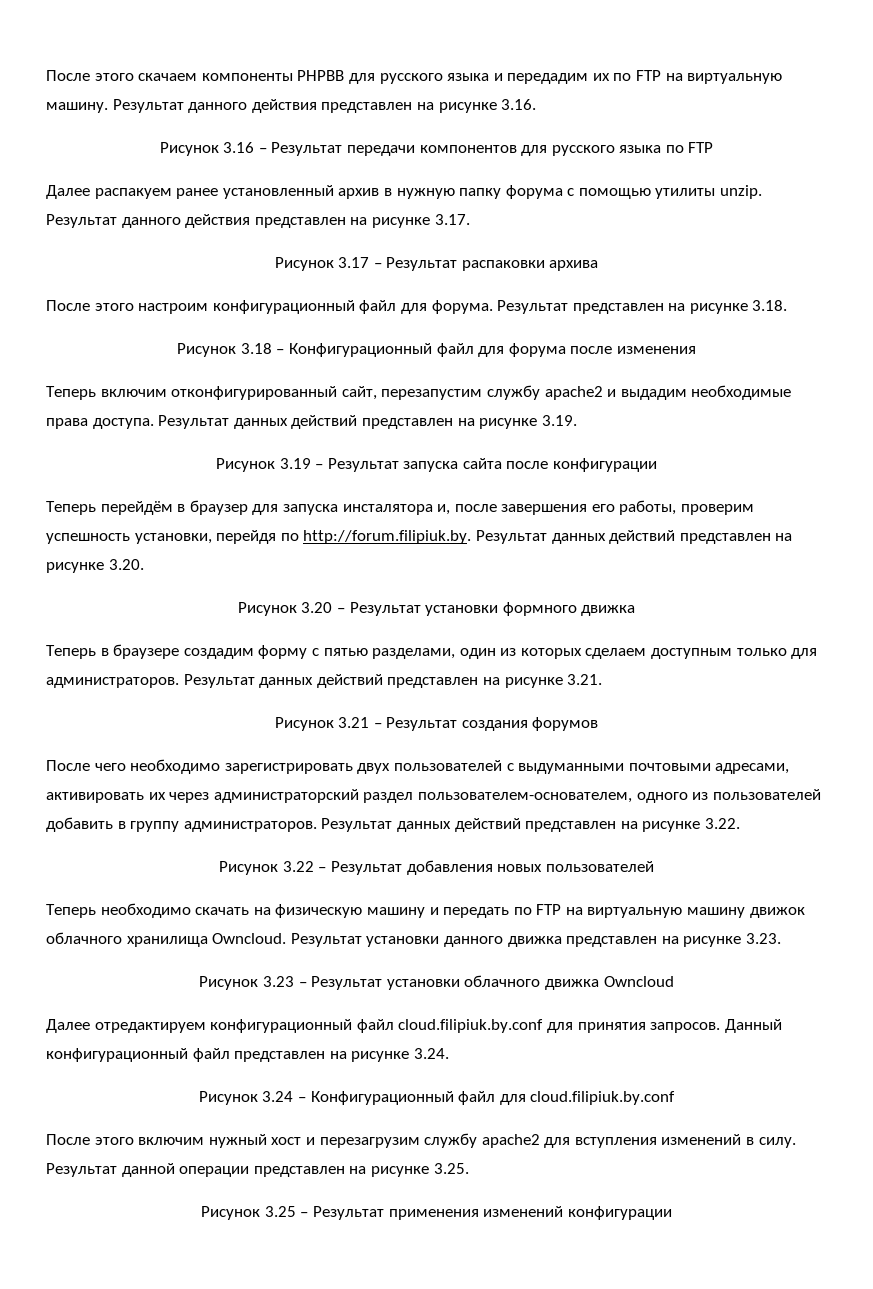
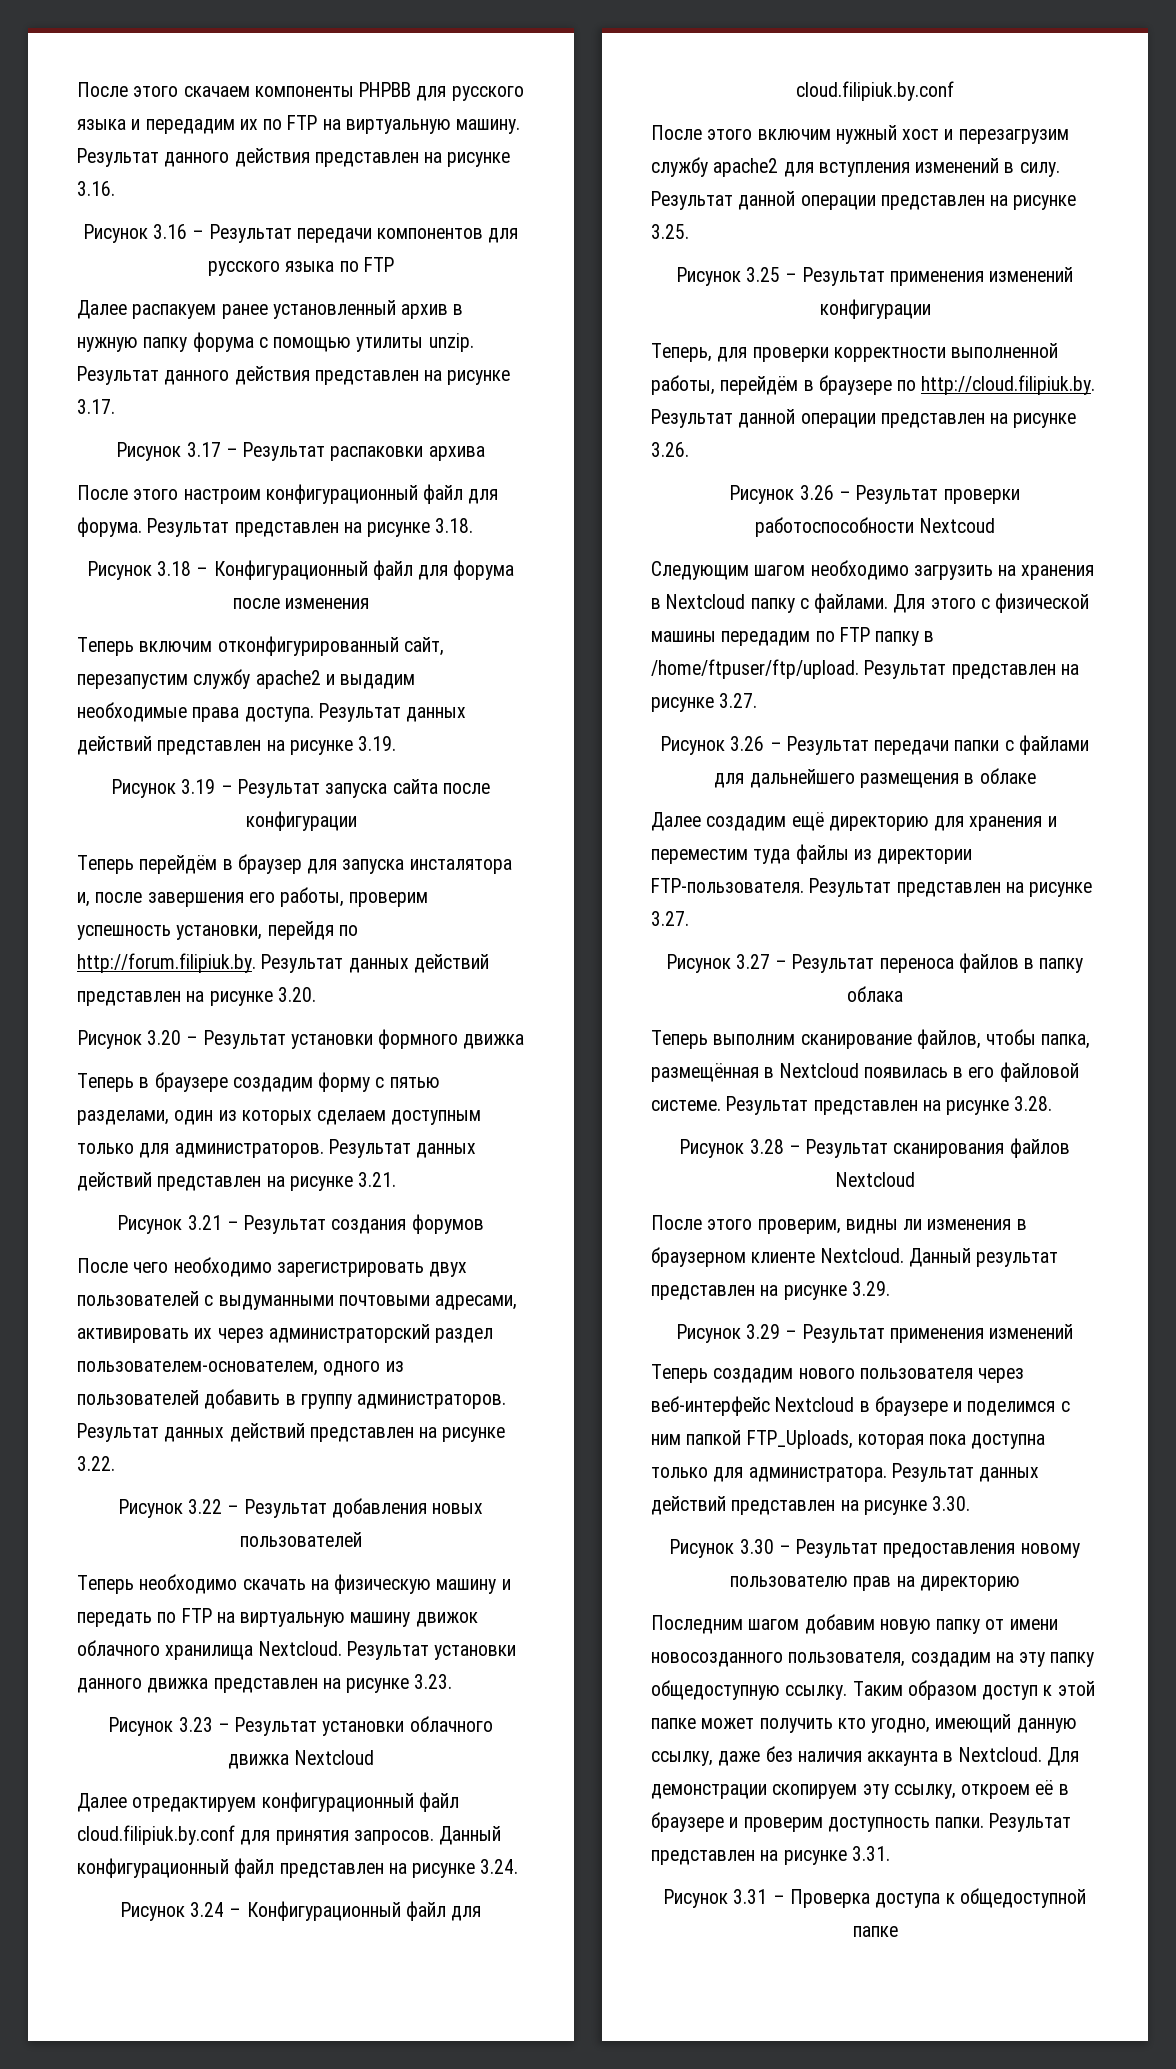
- Теперь необходимо скачать на физическую машину и передать по FTP на виртуальную машину движок облачного хранилища Owncloud.
+ Теперь необходимо скачать на физическую машину и передать по FTP на виртуальную машину движок облачного хранилища Nextcloud.
- Рисунок 3.23 – Результат установки облачного движка Owncloud
+ Рисунок 3.23 – Результат установки облачного движка Nextcloud
+ Теперь, для проверки корректности выполненной работы, перейдём в браузере по http://cloud.filipiuk.by. Результат данной операции представлен на рисунке 3.26.
+ Рисунок 3.26 – Результат проверки работоспособности Nextcoud
+ Следующим шагом необходимо загрузить на хранения в Nextcloud папку с файлами. Для этого с физической машины передадим по FTP папку в /home/ftpuser/ftp/upload. Результат представлен на рисунке 3.27.
+ Рисунок 3.26 – Результат передачи папки с файлами для дальнейшего размещения в облаке
+ Далее создадим ещё директорию для хранения и переместим туда файлы из директории FTP-пользователя. Результат представлен на рисунке 3.27.
+ Рисунок 3.27 – Результат переноса файлов в папку облака
+ Теперь выполним сканирование файлов, чтобы папка, размещённая в Nextcloud появилась в его файловой системе. Результат представлен на рисунке 3.28.
+ Рисунок 3.28 – Результат сканирования файлов Nextcloud
+ После этого проверим, видны ли изменения в браузерном клиенте Nextcloud. Данный результат представлен на рисунке 3.29.
+ Рисунок 3.29 – Результат применения изменений
+ Теперь создадим нового пользователя через веб-интерфейс Nextcloud в браузере и поделимся с ним папкой FTP_Uploads, которая пока доступна только для администратора. Результат данных действий представлен на рисунке 3.30.
+ Рисунок 3.30 – Результат предоставления новому пользователю прав на директорию
+ Последним шагом добавим новую папку от имени новосозданного пользователя, создадим на эту папку общедоступную ссылку. Таким образом доступ к этой папке может получить кто угодно, имеющий данную ссылку, даже без наличия аккаунта в Nextcloud. Для демонстрации скопируем эту ссылку, откроем её в браузере и проверим доступность папки. Результат представлен на рисунке 3.31.
+ Рисунок 3.31 – Проверка доступа к общедоступной папке

